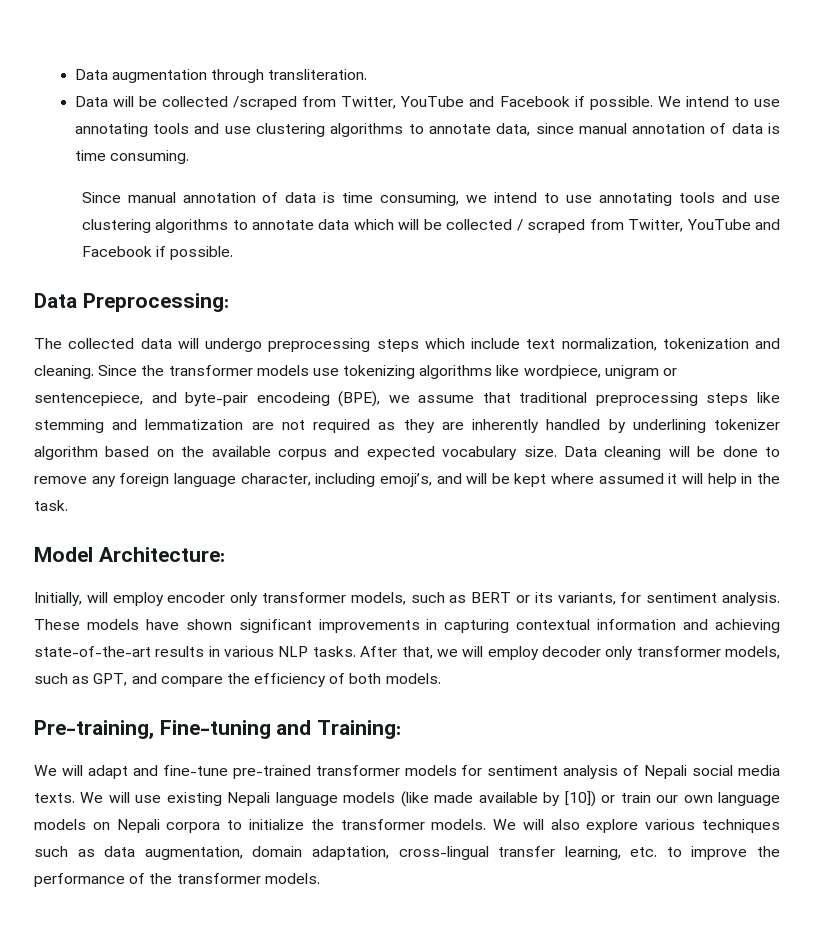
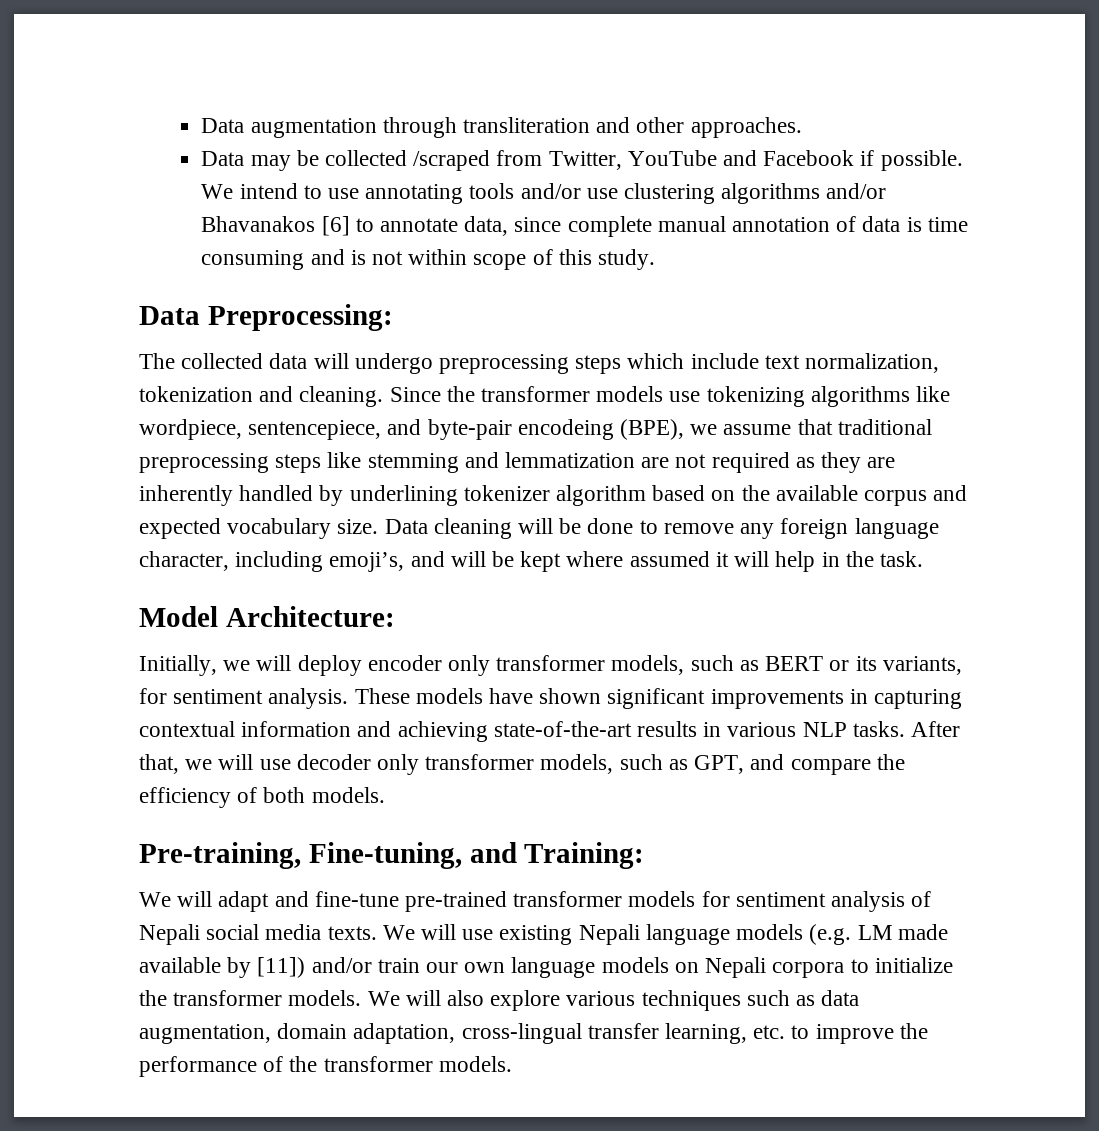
- Data augmentation through transliteration.
- Data will be collected /scraped from Twitter, YouTube and Facebook if possible.
+ Data augmentation through transliteration and other approaches.
+ Data may be collected /scraped from Twitter, YouTube and Facebook if possible.
- We intend to use annotating tools and use clustering algorithms to annotate data, since manual annotation of data is time consuming.
- Since manual annotation of data is time consuming, we intend to use annotating tools and use clustering algorithms to annotate data which will be collected / scraped from Twitter, YouTube and Facebook if possible.
+ We intend to use annotating tools and/or use clustering algorithms and/or Bhavanakos [6] to annotate data, since complete manual annotation of data is time consuming and is not within scope of this study.
- Since the transformer models use tokenizing algorithms like wordpiece, unigram or sentencepiece, and byte-pair encodeing (BPE), we assume that traditional preprocessing steps like stemming and lemmatization are not required as they are inherently handled by underlining tokenizer algorithm based on the available corpus and expected vocabulary size.
+ Since the transformer models use tokenizing algorithms like wordpiece, sentencepiece, and byte-pair encodeing (BPE), we assume that traditional preprocessing steps like stemming and lemmatization are not required as they are inherently handled by underlining tokenizer algorithm based on the available corpus and expected vocabulary size.
- Initially, will employ encoder only transformer models, such as BERT or its variants, for sentiment analysis.
+ Initially, we will deploy encoder only transformer models, such as BERT or its variants, for sentiment analysis.
- After that, we will employ decoder only transformer models, such as GPT, and compare the efficiency of both models.
+ After that, we will use decoder only transformer models, such as GPT, and compare the efficiency of both models.
- Pre-training, Fine-tuning and Training:
+ Pre-training, Fine-tuning, and Training:
- We will use existing Nepali language models (like made available by [10]) or train our own language models on Nepali corpora to initialize the transformer models.
+ We will use existing Nepali language models (e.g. LM made available by [11]) and/or train our own language models on Nepali corpora to initialize the transformer models.

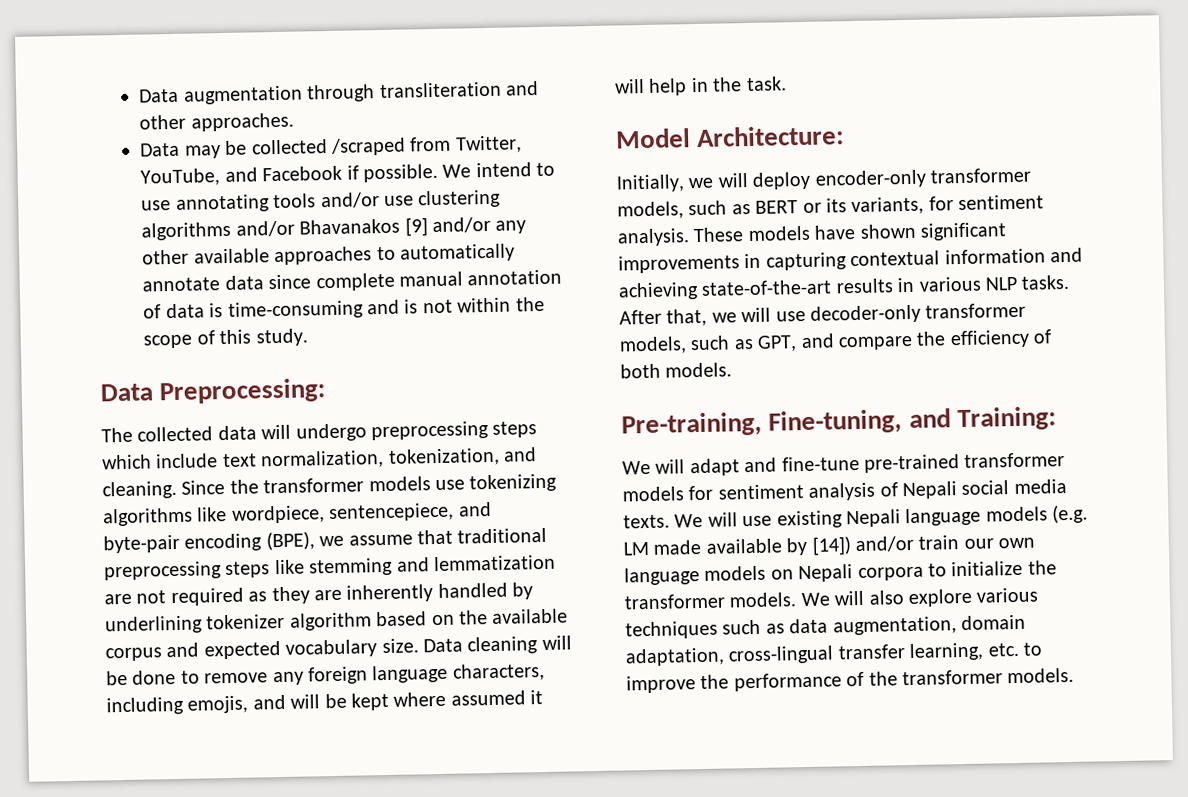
- Data may be collected /scraped from Twitter, YouTube and Facebook if possible.
+ Data may be collected /scraped from Twitter, YouTube, and Facebook if possible.
- We intend to use annotating tools and/or use clustering algorithms and/or Bhavanakos [6] to annotate data, since complete manual annotation of data is time consuming and is not within scope of this study.
+ We intend to use annotating tools and/or use clustering algorithms and/or Bhavanakos [9] and/or any other available approaches to automatically annotate data since complete manual annotation of data is time-consuming and is not within the scope of this study.
- The collected data will undergo preprocessing steps which include text normalization, tokenization and cleaning.
+ The collected data will undergo preprocessing steps which include text normalization, tokenization, and cleaning.
- Since the transformer models use tokenizing algorithms like wordpiece, sentencepiece, and byte-pair encodeing (BPE), we assume that traditional preprocessing steps like stemming and lemmatization are not required as they are inherently handled by underlining tokenizer algorithm based on the available corpus and expected vocabulary size.
+ Since the transformer models use tokenizing algorithms like wordpiece, sentencepiece, and byte-pair encoding (BPE), we assume that traditional preprocessing steps like stemming and lemmatization are not required as they are inherently handled by underlining tokenizer algorithm based on the available corpus and expected vocabulary size.
- Data cleaning will be done to remove any foreign language character, including emoji’s, and will be kept where assumed it will help in the task.
+ Data cleaning will be done to remove any foreign language characters, including emojis, and will be kept where assumed it will help in the task.
- Initially, we will deploy encoder only transformer models, such as BERT or its variants, for sentiment analysis.
+ Initially, we will deploy encoder-only transformer models, such as BERT or its variants, for sentiment analysis.
- After that, we will use decoder only transformer models, such as GPT, and compare the efficiency of both models.
+ After that, we will use decoder-only transformer models, such as GPT, and compare the efficiency of both models.
- We will use existing Nepali language models (e.g. LM made available by [11]) and/or train our own language models on Nepali corpora to initialize the transformer models.
+ We will use existing Nepali language models (e.g. LM made available by [14]) and/or train our own language models on Nepali corpora to initialize the transformer models.

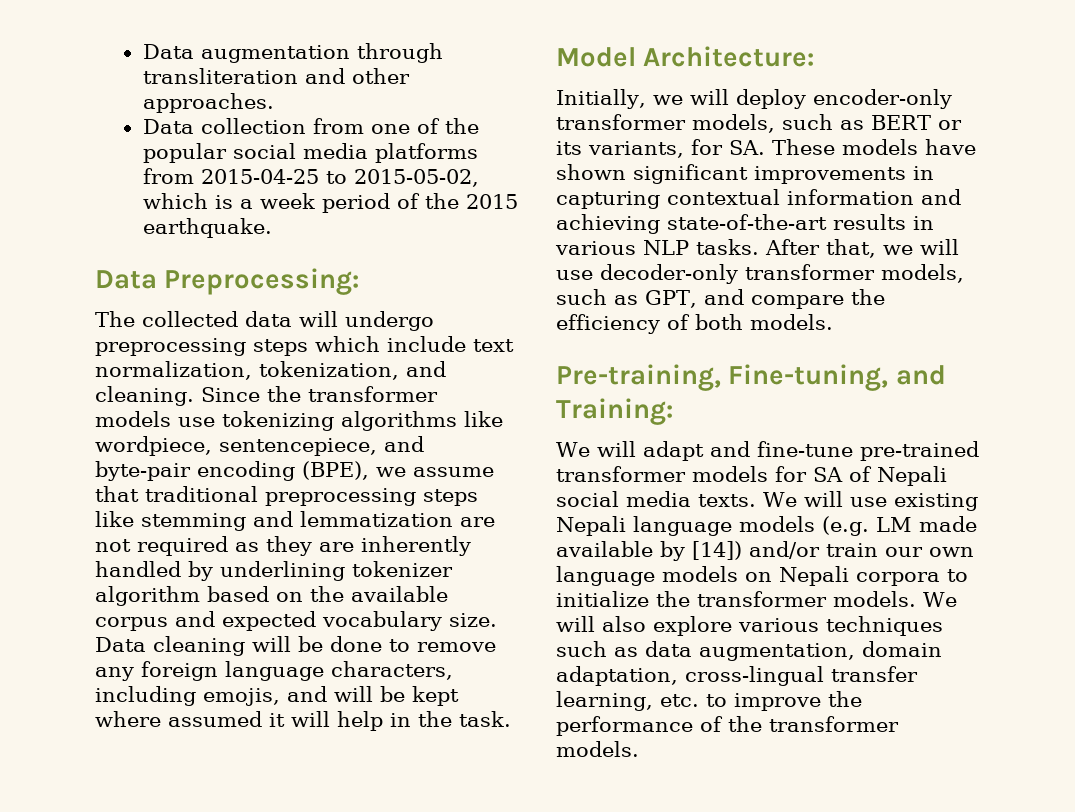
- Data may be collected /scraped from Twitter, YouTube, and Facebook if possible. We intend to use annotating tools and/or use clustering algorithms and/or Bhavanakos [9] and/or any other available approaches to automatically annotate data since complete manual annotation of data is time-consuming and is not within the scope of this study.
+ Data collection from one of the popular social media platforms from 2015-04-25 to 2015-05-02, which is a week period of the 2015 earthquake.
- Initially, we will deploy encoder-only transformer models, such as BERT or its variants, for sentiment analysis. These models have shown significant improvements in capturing contextual information and achieving state-of-the-art results in various NLP tasks.
+ Initially, we will deploy encoder-only transformer models, such as BERT or its variants, for SA. These models have shown significant improvements in capturing contextual information and achieving state-of-the-art results in various NLP tasks.
- We will adapt and fine-tune pre-trained transformer models for sentiment analysis of Nepali social media texts.
+ We will adapt and fine-tune pre-trained transformer models for SA of Nepali social media texts.

